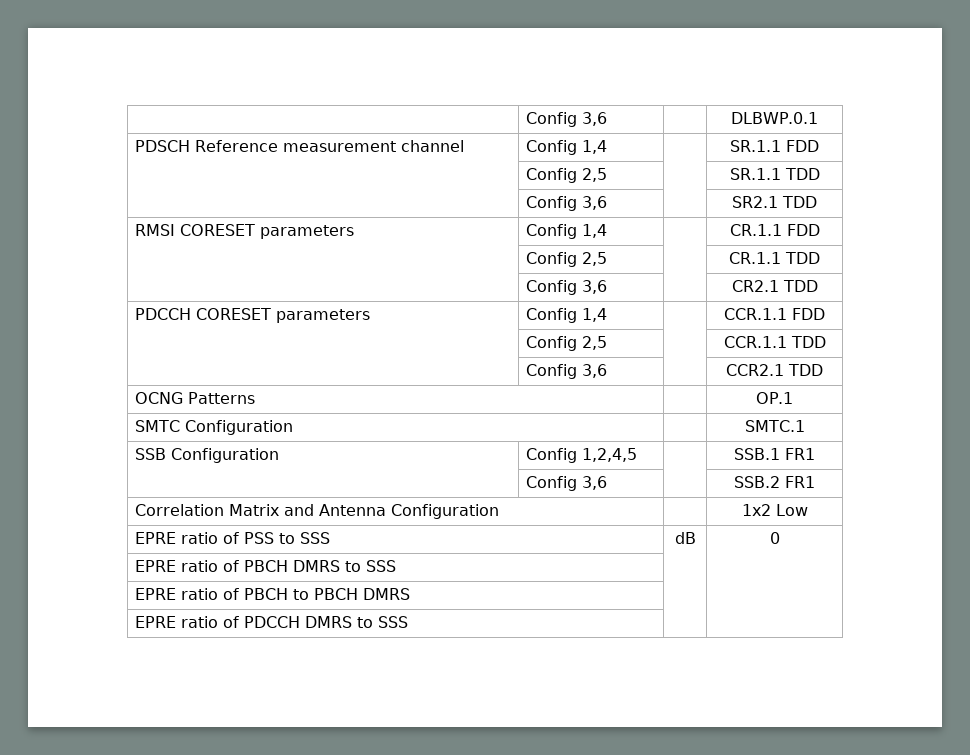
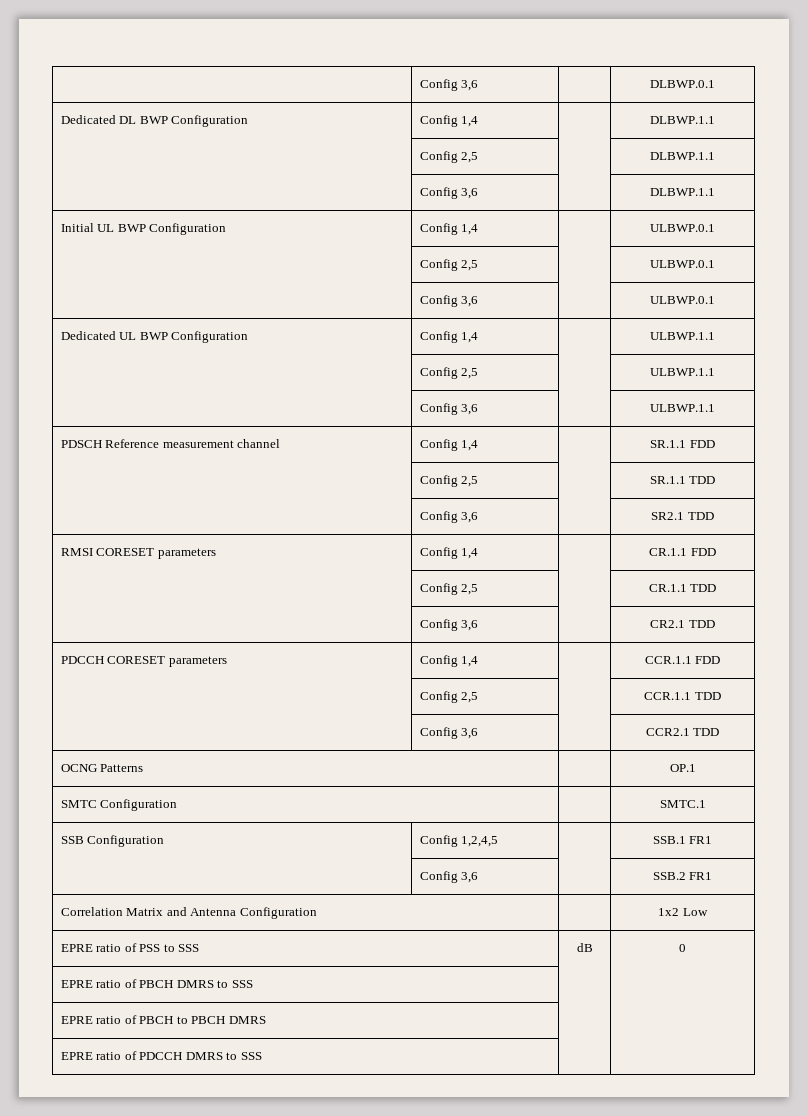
+ Dedicated DL BWP Configuration | Config 1,4 | | DLBWP.1.1
+ | Config 2,5 | | DLBWP.1.1
+ | Config 3,6 | | DLBWP.1.1
+ Initial UL BWP Configuration | Config 1,4 | | ULBWP.0.1
+ | Config 2,5 | | ULBWP.0.1
+ | Config 3,6 | | ULBWP.0.1
+ Dedicated UL BWP Configuration | Config 1,4 | | ULBWP.1.1
+ | Config 2,5 | | ULBWP.1.1
+ | Config 3,6 | | ULBWP.1.1

